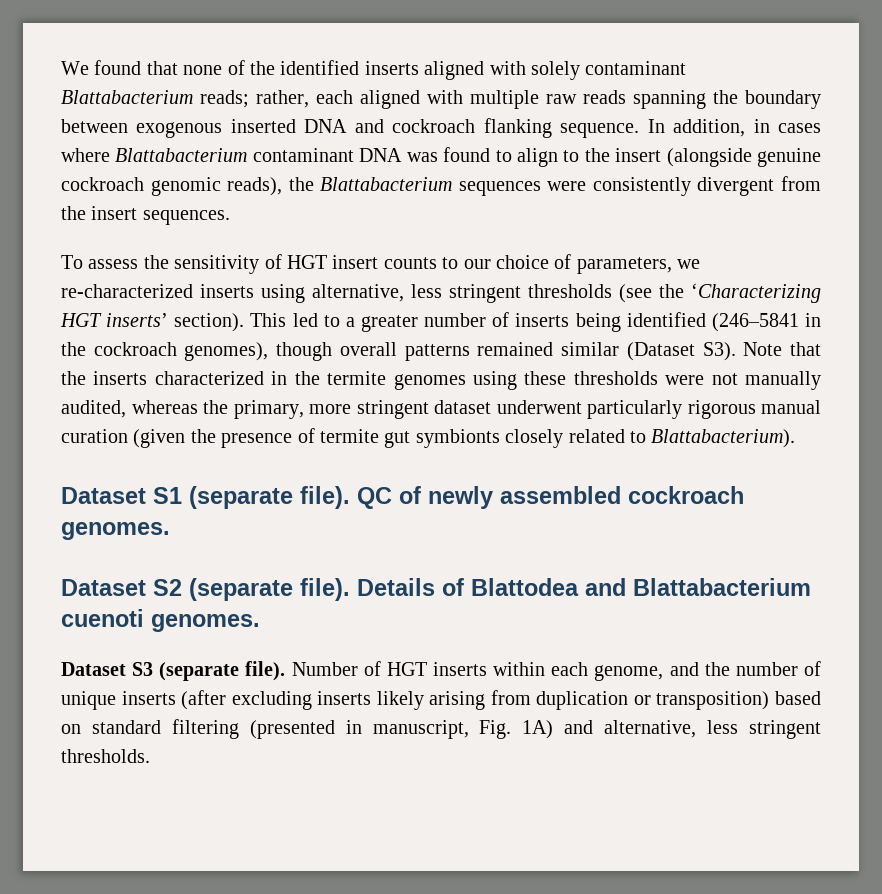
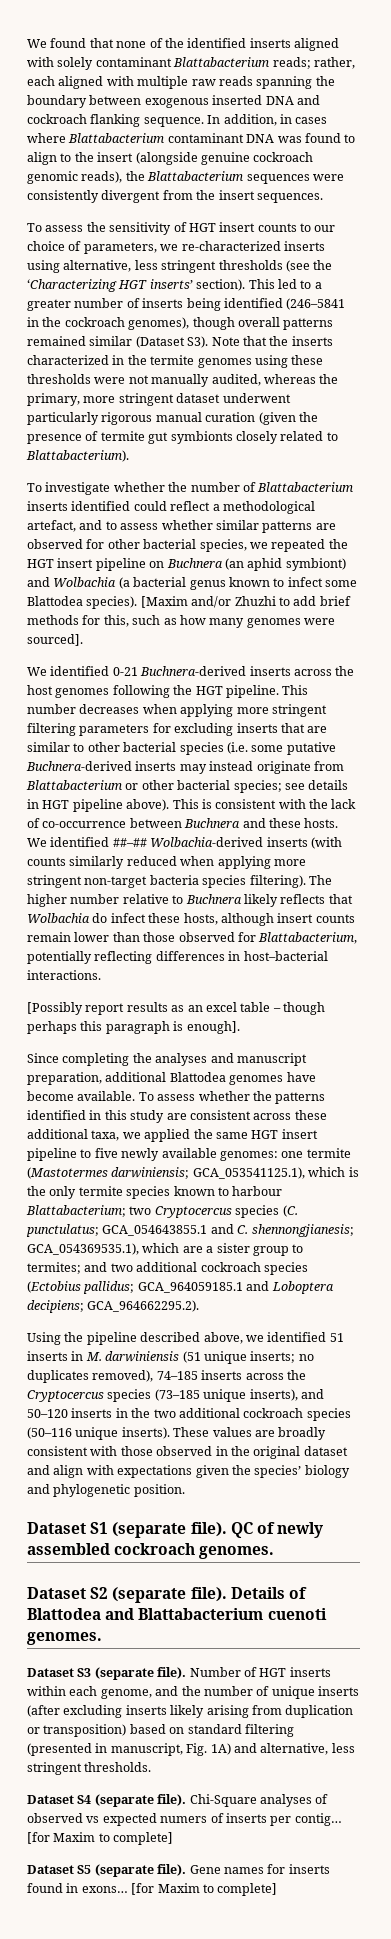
+ To investigate whether the number of Blattabacterium inserts identified could reflect a methodological artefact, and to assess whether similar patterns are observed for other bacterial species, we repeated the HGT insert pipeline on Buchnera (an aphid symbiont) and Wolbachia (a bacterial genus known to infect some Blattodea species). [Maxim and/or Zhuzhi to add brief methods for this, such as how many genomes were sourced].
+ We identified 0-21 Buchnera-derived inserts across the host genomes following the HGT pipeline. This number decreases when applying more stringent filtering parameters for excluding inserts that are similar to other bacterial species (i.e. some putative Buchnera-derived inserts may instead originate from Blattabacterium or other bacterial species; see details in HGT pipeline above). This is consistent with the lack of co-occurrence between Buchnera and these hosts. We identified ##–## Wolbachia-derived inserts (with counts similarly reduced when applying more stringent non-target bacteria species filtering). The higher number relative to Buchnera likely reflects that Wolbachia do infect these hosts, although insert counts remain lower than those observed for Blattabacterium, potentially reflecting differences in host–bacterial interactions.
+ [Possibly report results as an excel table – though perhaps this paragraph is enough].
+ Since completing the analyses and manuscript preparation, additional Blattodea genomes have become available. To assess whether the patterns identified in this study are consistent across these additional taxa, we applied the same HGT insert pipeline to five newly available genomes: one termite (Mastotermes darwiniensis; GCA_053541125.1), which is the only termite species known to harbour Blattabacterium; two Cryptocercus species (C. punctulatus; GCA_054643855.1 and C. shennongjianesis; GCA_054369535.1), which are a sister group to termites; and two additional cockroach species (Ectobius pallidus; GCA_964059185.1 and Loboptera decipiens; GCA_964662295.2).
+ Using the pipeline described above, we identified 51 inserts in M. darwiniensis (51 unique inserts; no duplicates removed), 74–185 inserts across the Cryptocercus species (73–185 unique inserts), and 50–120 inserts in the two additional cockroach species (50–116 unique inserts). These values are broadly consistent with those observed in the original dataset and align with expectations given the species’ biology and phylogenetic position.
+ Dataset S4 (separate file). Chi-Square analyses of observed vs expected numers of inserts per contig… [for Maxim to complete]
+ Dataset S5 (separate file). Gene names for inserts found in exons… [for Maxim to complete]

